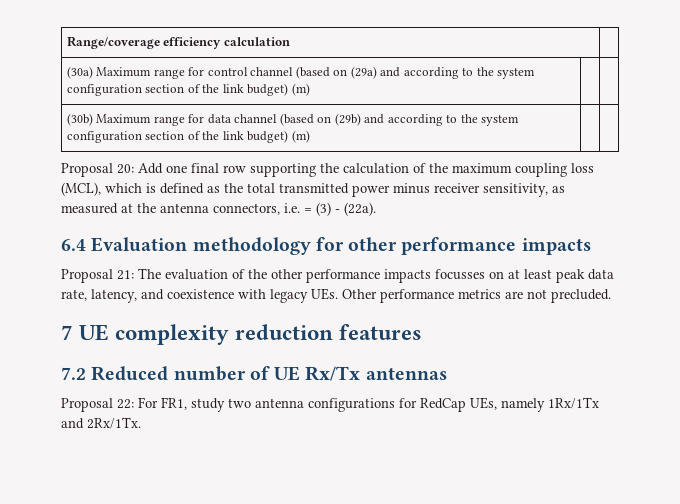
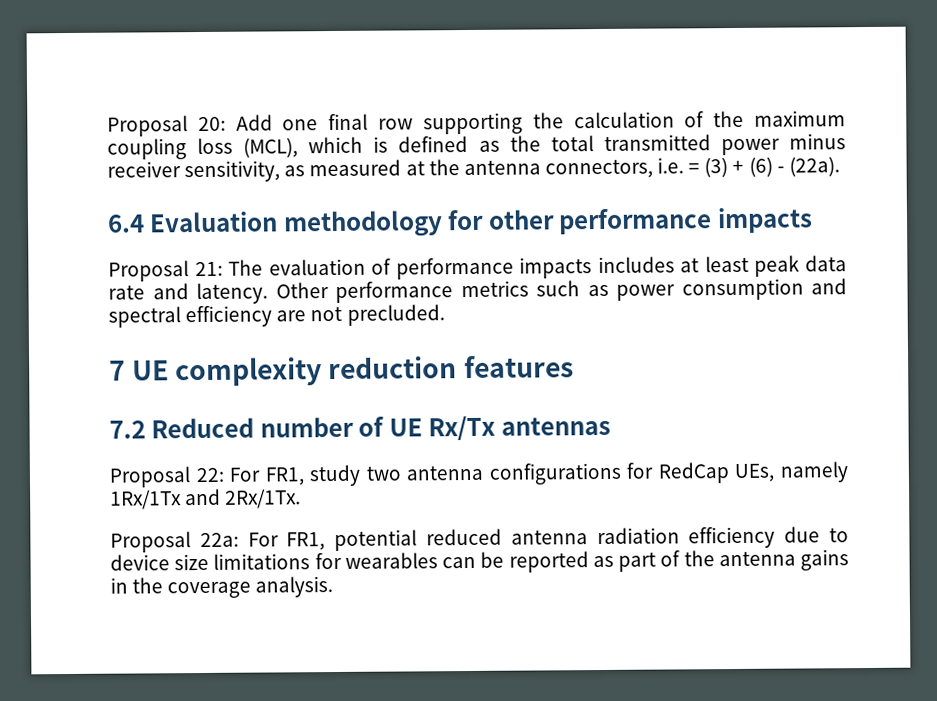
- Range/coverage efficiency calculation |
- (30a) Maximum range for control channel (based on (29a) and according to the system configuration section of the link budget) (m) | |
- (30b) Maximum range for data channel (based on (29b) and according to the system configuration section of the link budget) (m) | |
- Proposal 20: Add one final row supporting the calculation of the maximum coupling loss (MCL), which is defined as the total transmitted power minus receiver sensitivity, as measured at the antenna connectors, i.e. = (3) - (22a).
+ Proposal 20: Add one final row supporting the calculation of the maximum coupling loss (MCL), which is defined as the total transmitted power minus receiver sensitivity, as measured at the antenna connectors, i.e. = (3) + (6) - (22a).
- Proposal 21: The evaluation of the other performance impacts focusses on at least peak data rate, latency, and coexistence with legacy UEs. Other performance metrics are not precluded.
+ Proposal 21: The evaluation of performance impacts includes at least peak data rate and latency. Other performance metrics such as power consumption and spectral efficiency are not precluded.
+ Proposal 22a: For FR1, potential reduced antenna radiation efficiency due to device size limitations for wearables can be reported as part of the antenna gains in the coverage analysis.

